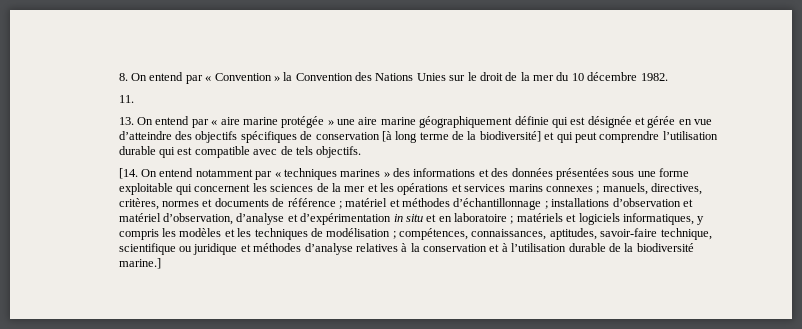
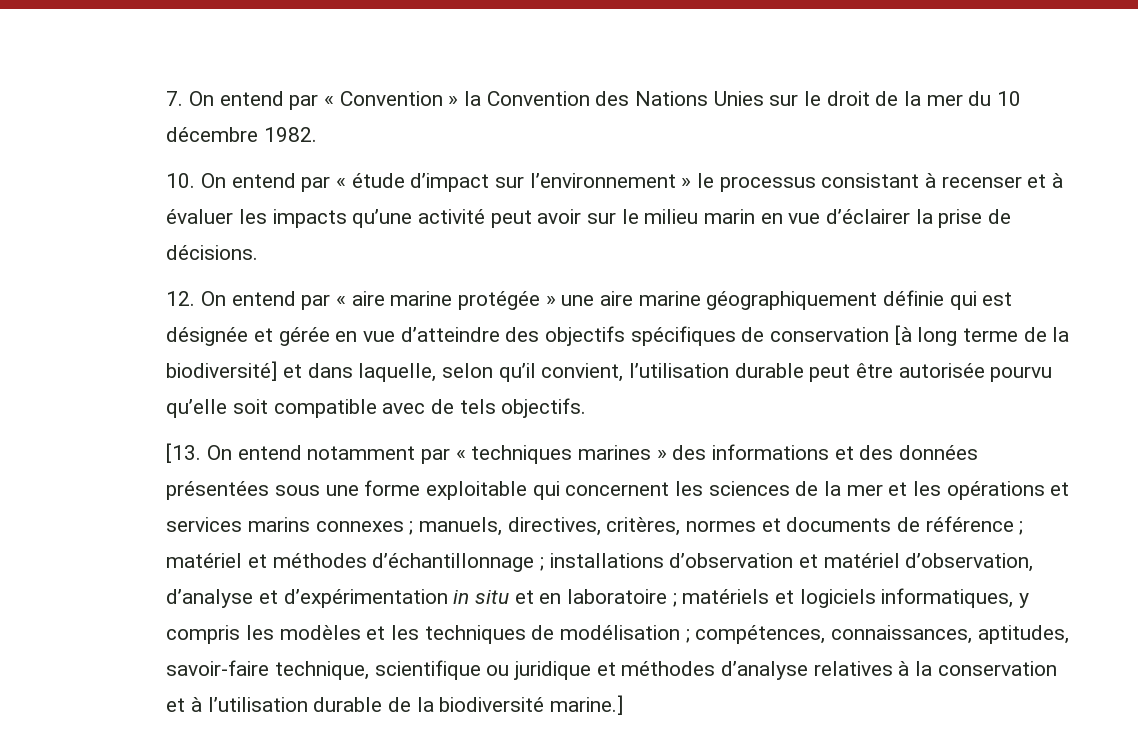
- 8. On entend par « Convention » la Convention des Nations Unies sur le droit de la mer du 10 décembre 1982.
+ 7. On entend par « Convention » la Convention des Nations Unies sur le droit de la mer du 10 décembre 1982.
- 11.
- 13. On entend par « aire marine protégée » une aire marine géographiquement définie qui est désignée et gérée en vue d’atteindre des objectifs spécifiques de conservation [à long terme de la biodiversité] et qui peut comprendre l’utilisation durable qui est compatible avec de tels objectifs.
+ 10. On entend par « étude d’impact sur l’environnement » le processus consistant à recenser et à évaluer les impacts qu’une activité peut avoir sur le milieu marin en vue d’éclairer la prise de décisions.
+ 12. On entend par « aire marine protégée » une aire marine géographiquement définie qui est désignée et gérée en vue d’atteindre des objectifs spécifiques de conservation [à long terme de la biodiversité] et dans laquelle, selon qu’il convient, l’utilisation durable peut être autorisée pourvu qu’elle soit compatible avec de tels objectifs.
- [14. On entend notamment par « techniques marines » des informations et des données présentées sous une forme exploitable qui concernent les sciences de la mer et les opérations et services marins connexes ;
+ [13. On entend notamment par « techniques marines » des informations et des données présentées sous une forme exploitable qui concernent les sciences de la mer et les opérations et services marins connexes ;

